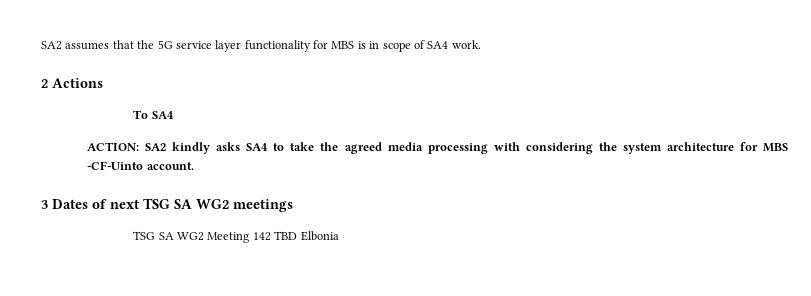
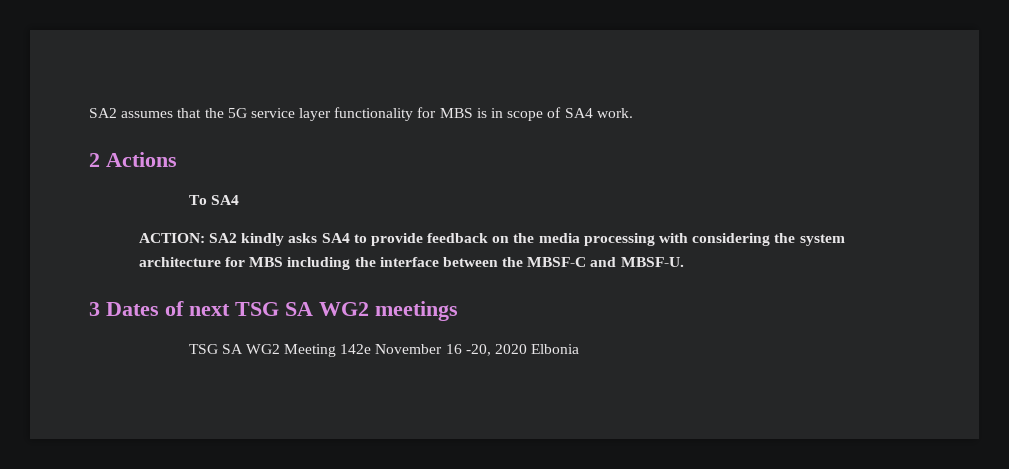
- ACTION: SA2 kindly asks SA4 to take the agreed media processing with considering the system architecture for MBS -CF-Uinto account.
+ ACTION: SA2 kindly asks SA4 to provide feedback on the media processing with considering the system architecture for MBS including the interface between the MBSF-C and MBSF-U.
- TSG SA WG2 Meeting 142 TBD Elbonia
+ TSG SA WG2 Meeting 142e November 16 -20, 2020 Elbonia

